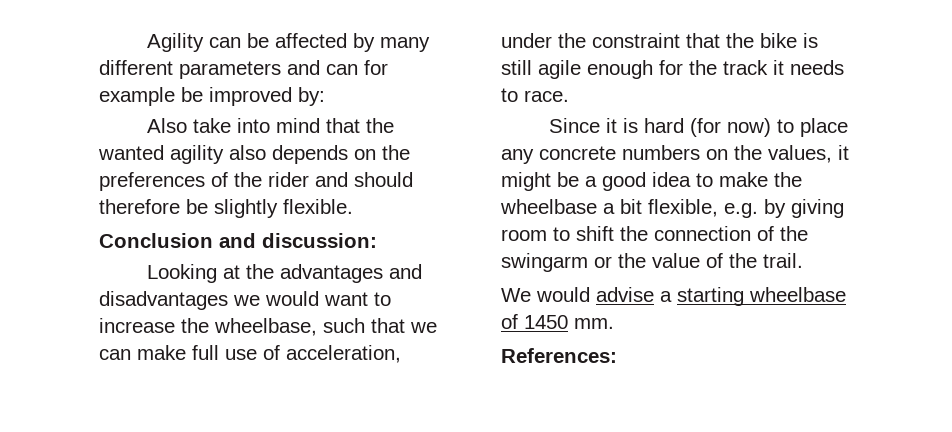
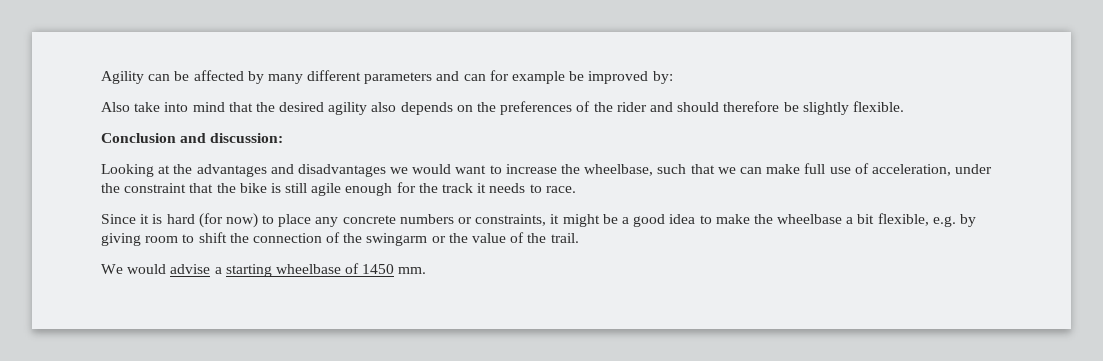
- Also take into mind that the wanted agility also depends on the preferences of the rider and should therefore be slightly flexible.
+ Also take into mind that the desired agility also depends on the preferences of the rider and should therefore be slightly flexible.
- Since it is hard (for now) to place any concrete numbers on the values, it might be a good idea to make the wheelbase a bit flexible, e.g. by giving room to shift the connection of the swingarm or the value of the trail.
+ Since it is hard (for now) to place any concrete numbers or constraints, it might be a good idea to make the wheelbase a bit flexible, e.g. by giving room to shift the connection of the swingarm or the value of the trail.
- References:

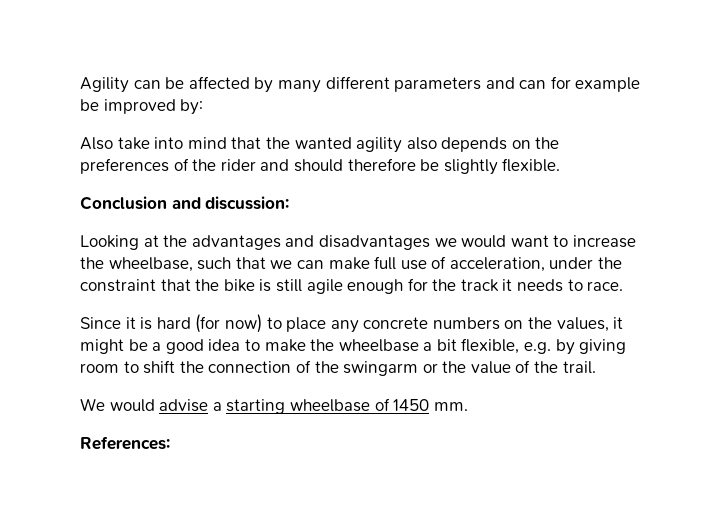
- Also take into mind that the desired agility also depends on the preferences of the rider and should therefore be slightly flexible.
+ Also take into mind that the wanted agility also depends on the preferences of the rider and should therefore be slightly flexible.
- Since it is hard (for now) to place any concrete numbers or constraints, it might be a good idea to make the wheelbase a bit flexible, e.g. by giving room to shift the connection of the swingarm or the value of the trail.
+ Since it is hard (for now) to place any concrete numbers on the values, it might be a good idea to make the wheelbase a bit flexible, e.g. by giving room to shift the connection of the swingarm or the value of the trail.
+ References:

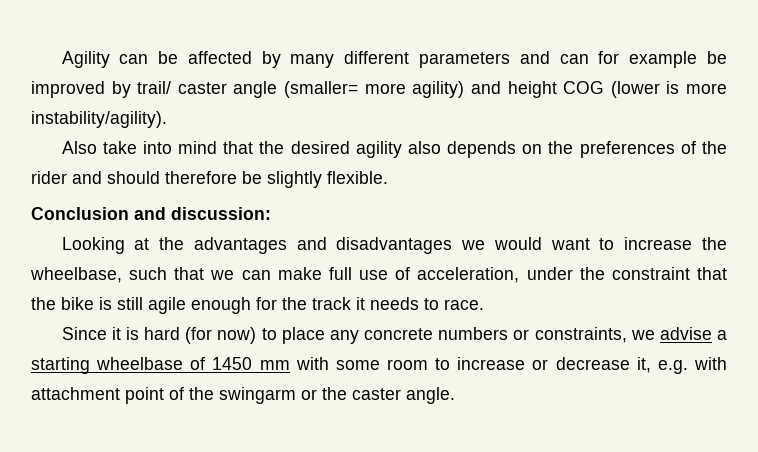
- Agility can be affected by many different parameters and can for example be improved by:
+ Agility can be affected by many different parameters and can for example be improved by trail/ caster angle (smaller= more agility) and height COG (lower is more instability/agility).
- Also take into mind that the wanted agility also depends on the preferences of the rider and should therefore be slightly flexible.
+ Also take into mind that the desired agility also depends on the preferences of the rider and should therefore be slightly flexible.
- Since it is hard (for now) to place any concrete numbers on the values, it might be a good idea to make the wheelbase a bit flexible, e.g. by giving room to shift the connection of the swingarm or the value of the trail.
- We would advise a starting wheelbase of 1450 mm.
- References:
+ Since it is hard (for now) to place any concrete numbers or constraints, we advise a starting wheelbase of 1450 mm with some room to increase or decrease it, e.g. with attachment point of the swingarm or the caster angle.

